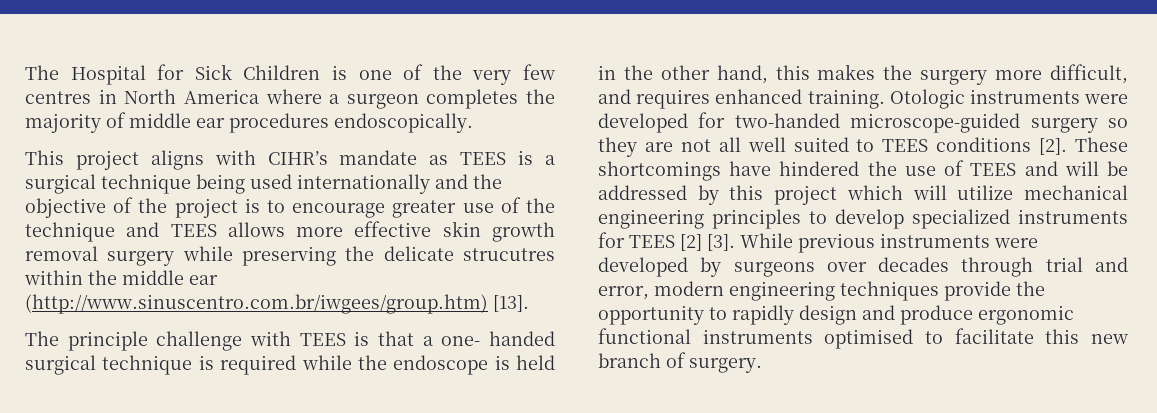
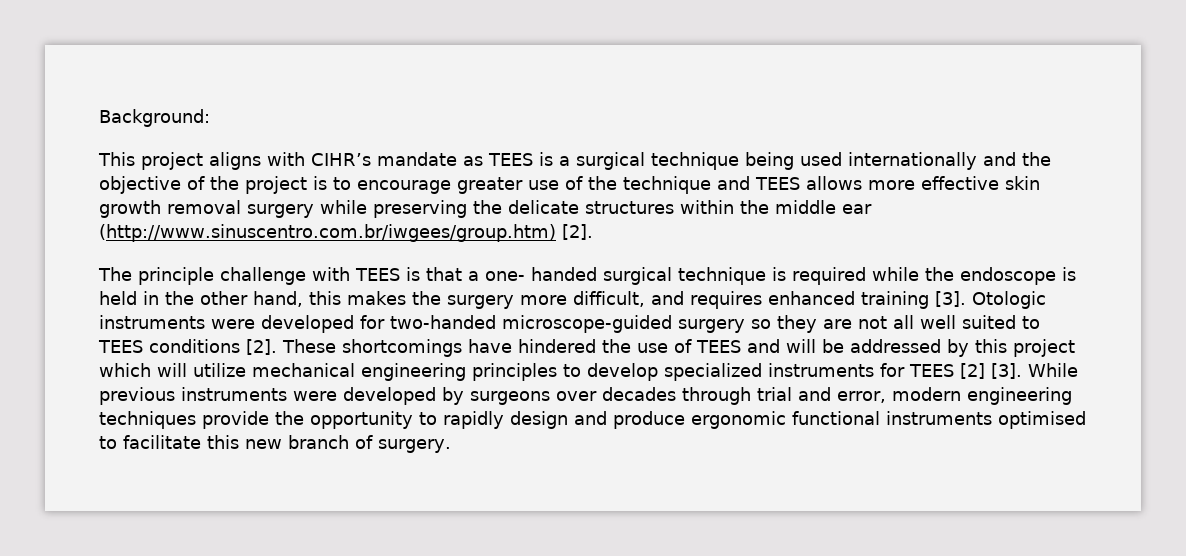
- The Hospital for Sick Children is one of the very few centres in North America where a surgeon completes the majority of middle ear procedures endoscopically.
+ Background:
- This project aligns with CIHR’s mandate as TEES is a surgical technique being used internationally and the objective of the project is to encourage greater use of the technique and TEES allows more effective skin growth removal surgery while preserving the delicate strucutres within the middle ear (http://www.sinuscentro.com.br/iwgees/group.htm) [13].
+ This project aligns with CIHR’s mandate as TEES is a surgical technique being used internationally and the objective of the project is to encourage greater use of the technique and TEES allows more effective skin growth removal surgery while preserving the delicate structures within the middle ear (http://www.sinuscentro.com.br/iwgees/group.htm) [2].
- The principle challenge with TEES is that a one- handed surgical technique is required while the endoscope is held in the other hand, this makes the surgery more difficult, and requires enhanced training.
+ The principle challenge with TEES is that a one- handed surgical technique is required while the endoscope is held in the other hand, this makes the surgery more difficult, and requires enhanced training [3].

